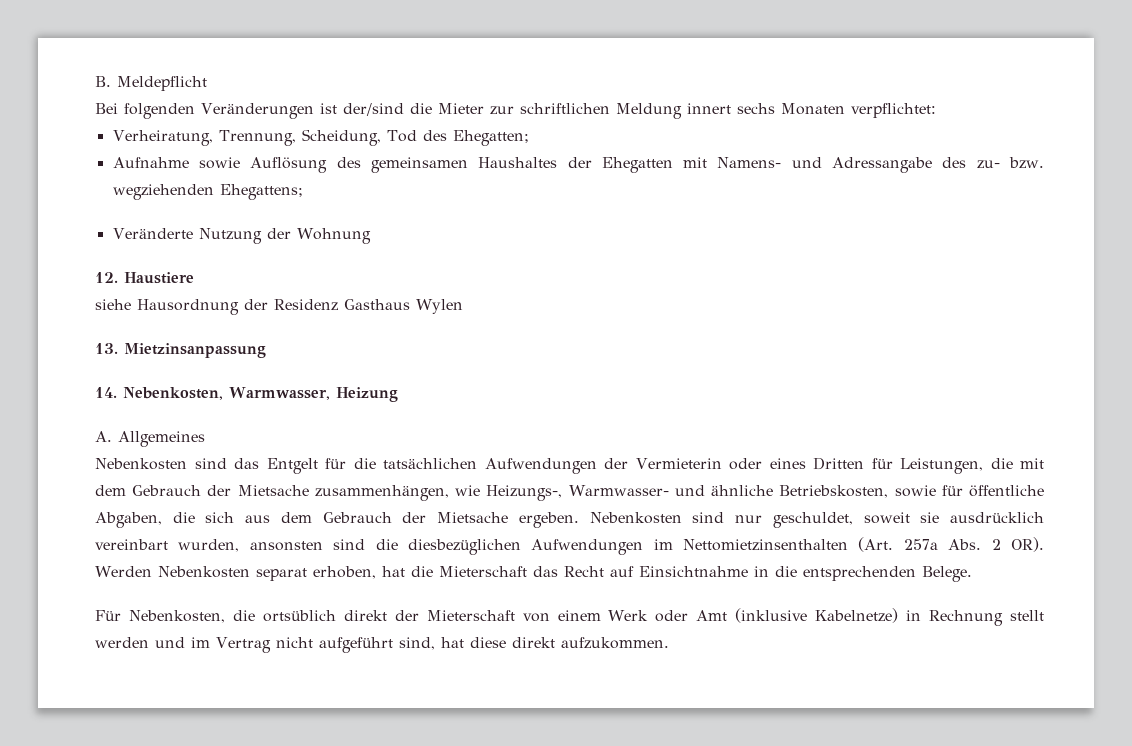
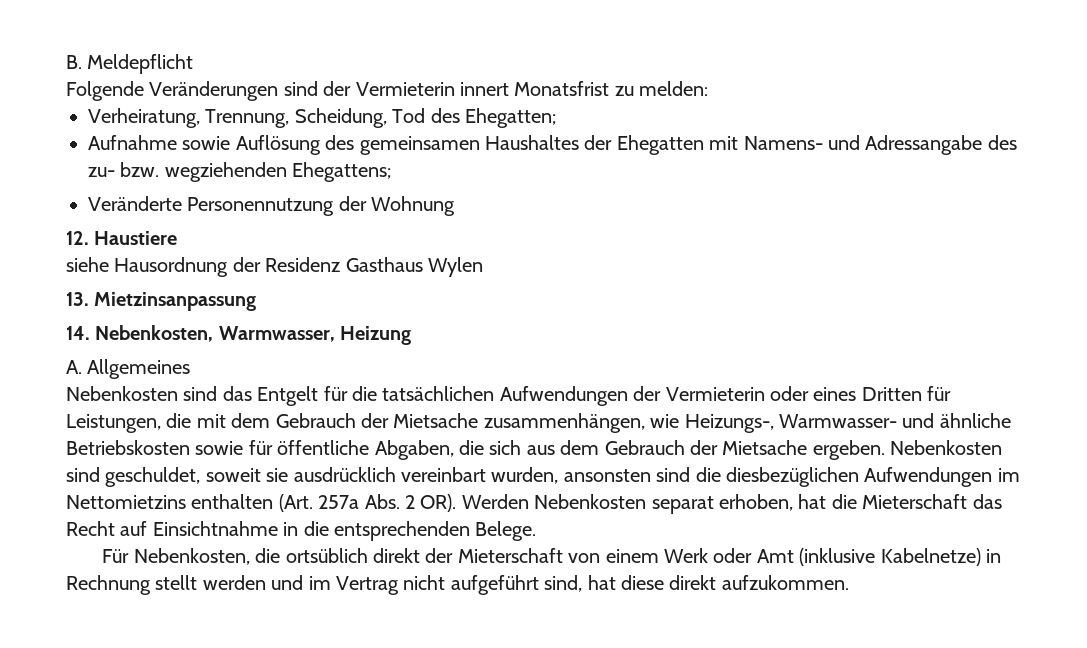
- Bei folgenden Veränderungen ist der/sind die Mieter zur schriftlichen Meldung innert sechs Monaten verpflichtet:
+ Folgende Veränderungen sind der Vermieterin innert Monatsfrist zu melden:
- Veränderte Nutzung der Wohnung
+ Veränderte Personennutzung der Wohnung
- Nebenkosten sind das Entgelt für die tatsächlichen Aufwendungen der Vermieterin oder eines Dritten für Leistungen, die mit dem Gebrauch der Mietsache zusammenhängen, wie Heizungs-, Warmwasser- und ähnliche Betriebskosten, sowie für öffentliche Abgaben, die sich aus dem Gebrauch der Mietsache ergeben.
+ Nebenkosten sind das Entgelt für die tatsächlichen Aufwendungen der Vermieterin oder eines Dritten für Leistungen, die mit dem Gebrauch der Mietsache zusammenhängen, wie Heizungs-, Warmwasser- und ähnliche Betriebskosten sowie für öffentliche Abgaben, die sich aus dem Gebrauch der Mietsache ergeben.
- Nebenkosten sind nur geschuldet, soweit sie ausdrücklich vereinbart wurden, ansonsten sind die diesbezüglichen Aufwendungen im Nettomietzinsenthalten (Art. 257a Abs. 2 OR). Werden Nebenkosten separat erhoben, hat die Mieterschaft das Recht auf Einsichtnahme in die entsprechenden Belege.
+ Nebenkosten sind geschuldet, soweit sie ausdrücklich vereinbart wurden, ansonsten sind die diesbezüglichen Aufwendungen im Nettomietzins enthalten (Art. 257a Abs. 2 OR). Werden Nebenkosten separat erhoben, hat die Mieterschaft das Recht auf Einsichtnahme in die entsprechenden Belege.

